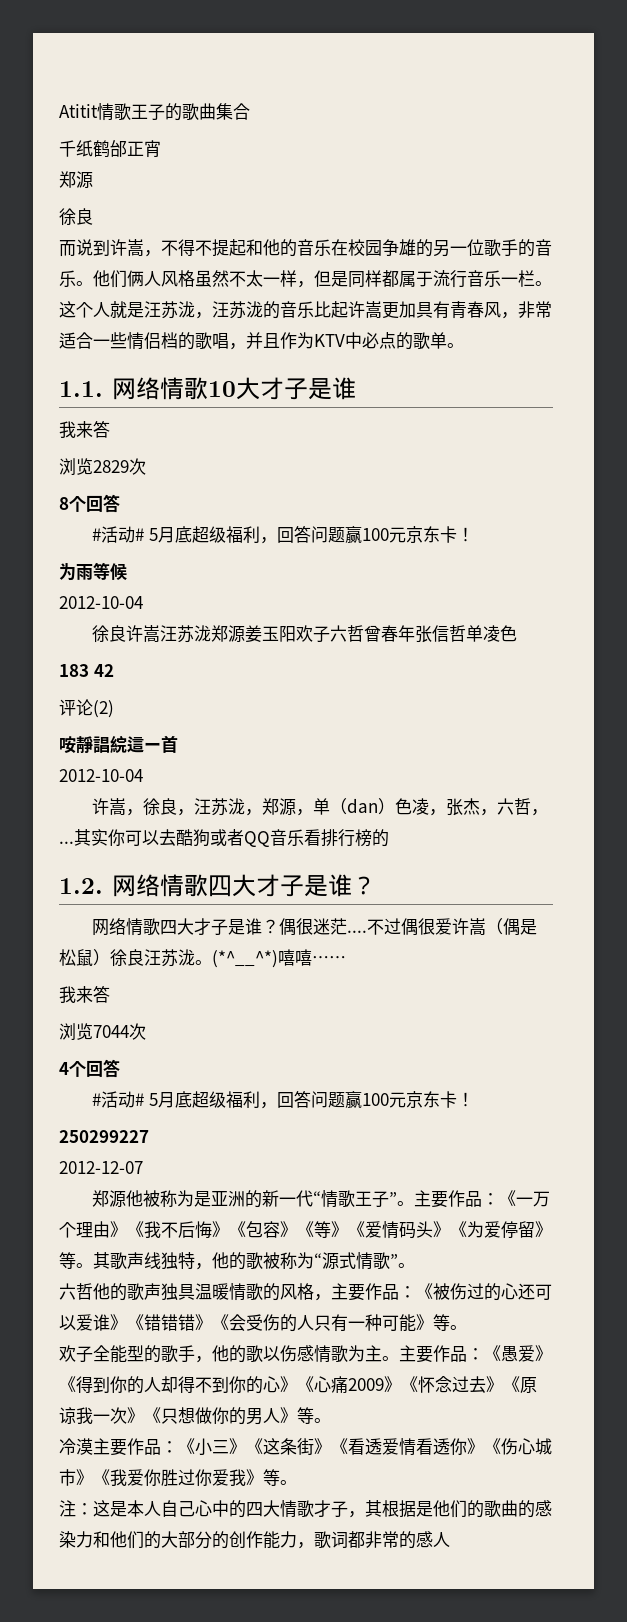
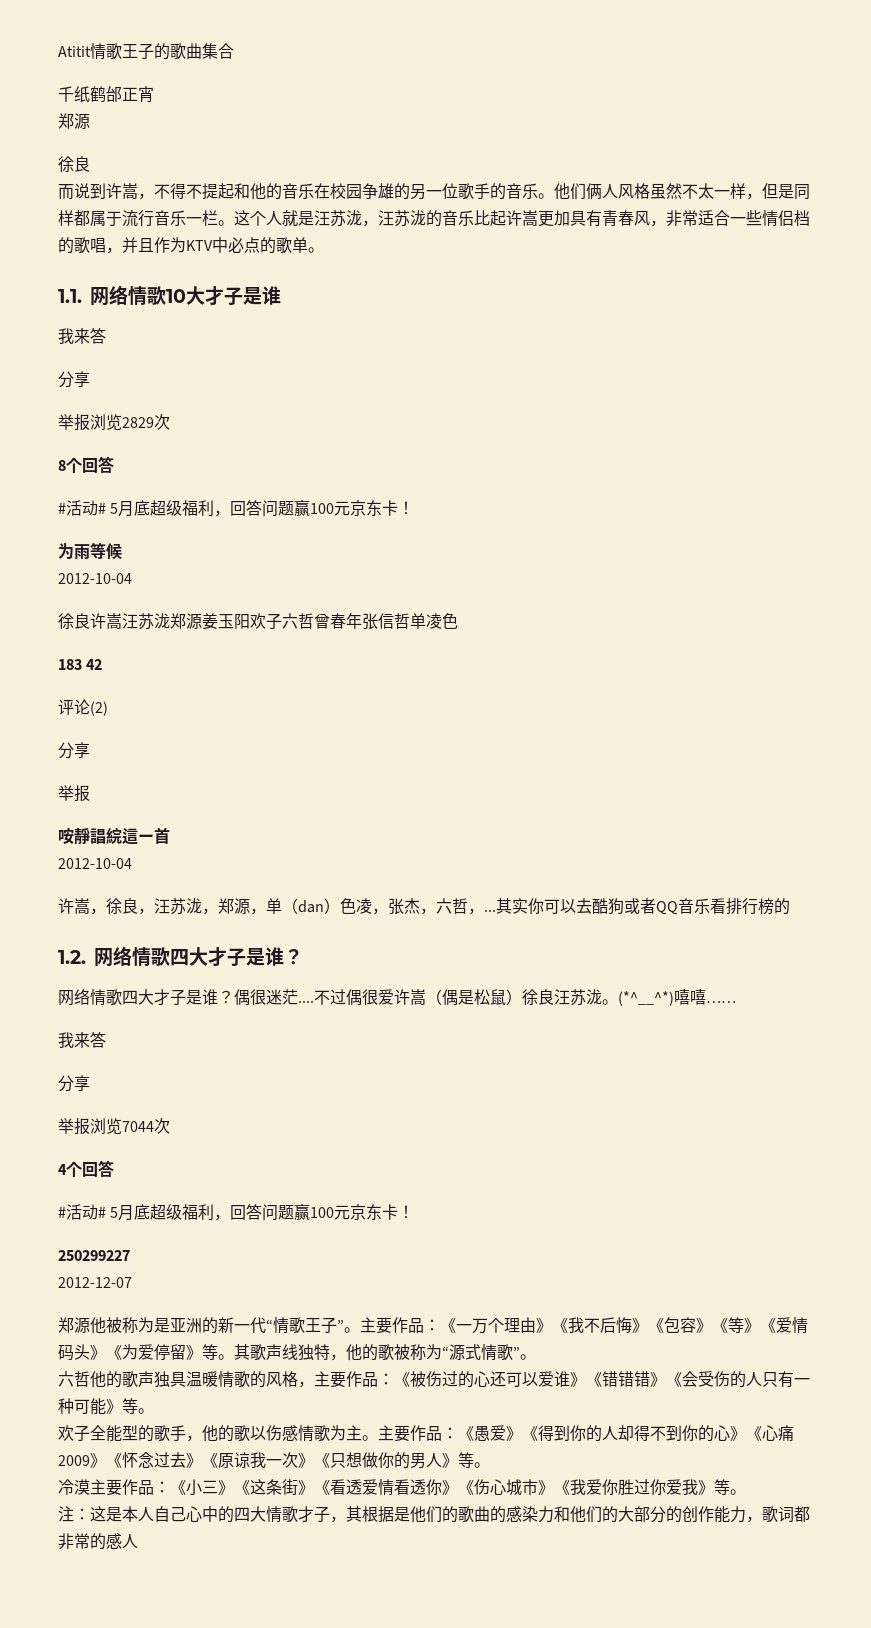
  1.1.网络情歌10大才子是谁
  我来答
- 浏览2829次
+ 分享
+ 举报浏览2829次
  评论(2)
+ 分享
+ 举报
  (*^__^*)嘻嘻……
  我来答
- 浏览7044次
+ 分享
+ 举报浏览7044次

